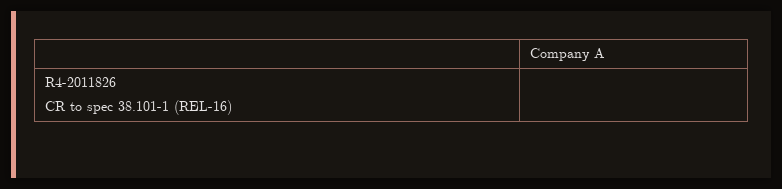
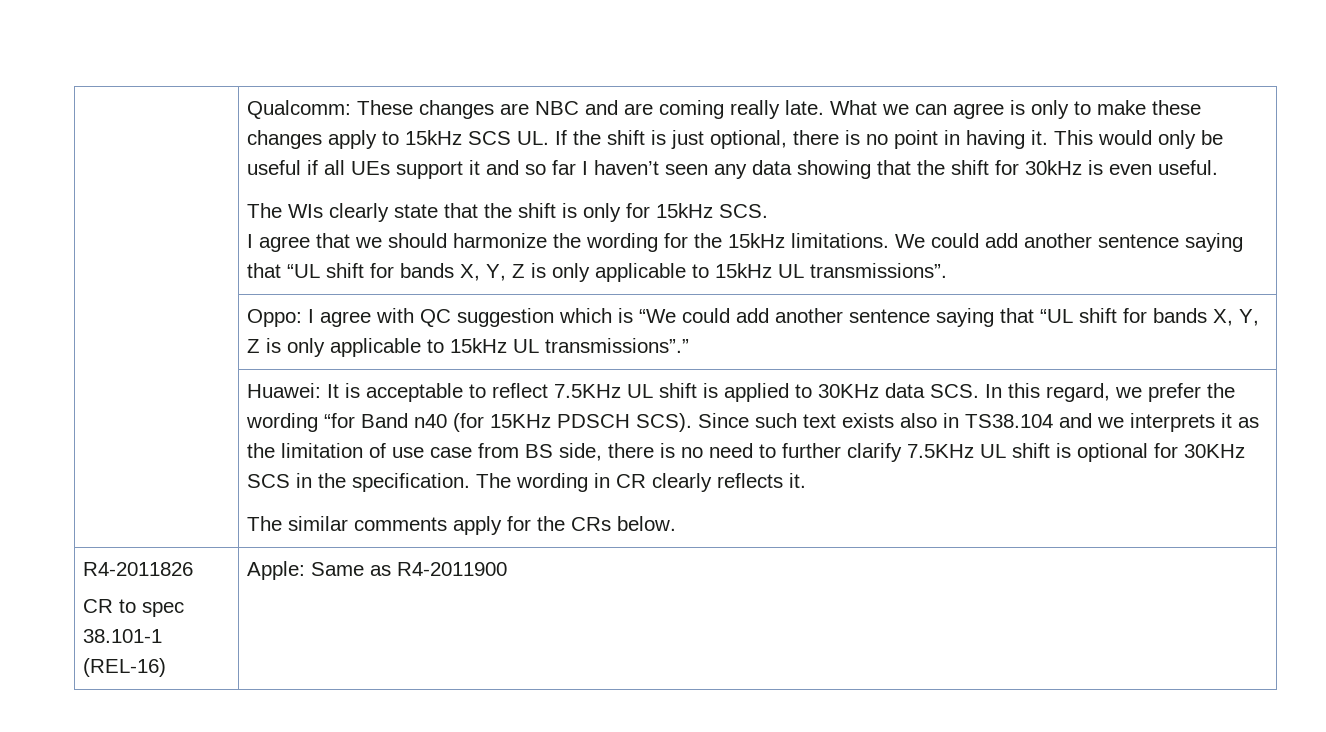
- Company A
+ Qualcomm: These changes are NBC and are coming really late. What we can agree is only to make these changes apply to 15kHz SCS UL. If the shift is just optional, there is no point in having it. This would only be useful if all UEs support it and so far I haven’t seen any data showing that the shift for 30kHz is even useful.
+ The WIs clearly state that the shift is only for 15kHz SCS.
+ I agree that we should harmonize the wording for the 15kHz limitations. We could add another sentence saying that “UL shift for bands X, Y, Z is only applicable to 15kHz UL transmissions”.
+ | Oppo: I agree with QC suggestion which is “We could add another sentence saying that “UL shift for bands X, Y, Z is only applicable to 15kHz UL transmissions”.”
+ | Huawei: It is acceptable to reflect 7.5KHz UL shift is applied to 30KHz data SCS. In this regard, we prefer the wording “for Band n40 (for 15KHz PDSCH SCS). Since such text exists also in TS38.104 and we interprets it as the limitation of use case from BS side, there is no need to further clarify 7.5KHz UL shift is optional for 30KHz SCS in the specification. The wording in CR clearly reflects it.
+ The similar comments apply for the CRs below.
  R4-2011826
- CR to spec 38.101-1 (REL-16) |
+ CR to spec 38.101-1 (REL-16) | Apple: Same as R4-2011900

